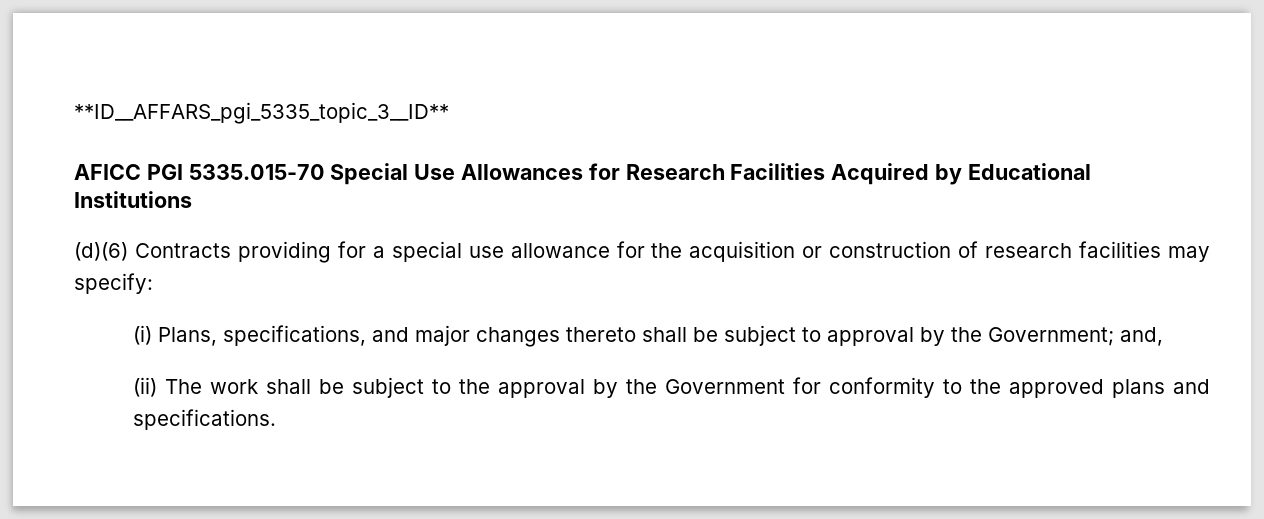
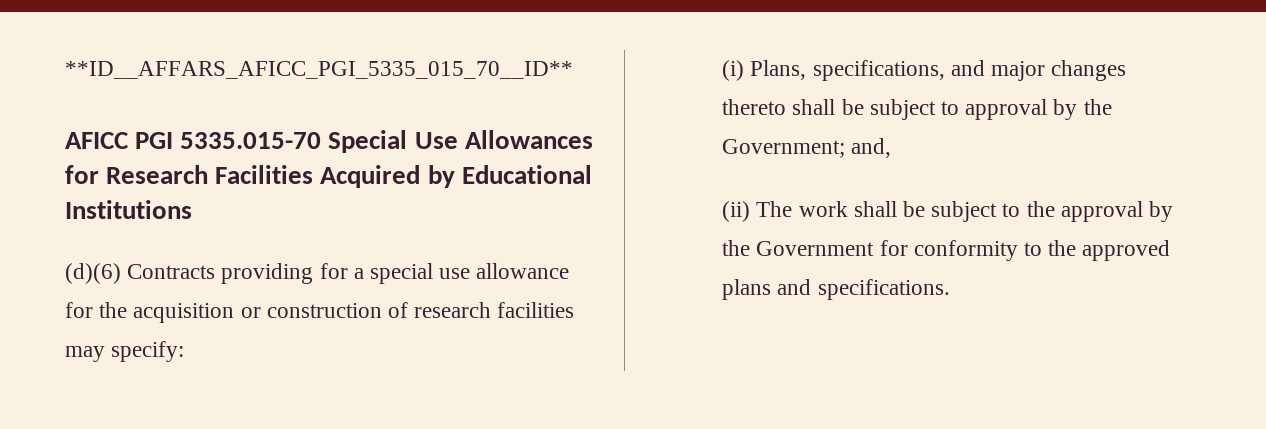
- **ID__AFFARS_pgi_5335_topic_3__ID**
+ **ID__AFFARS_AFICC_PGI_5335_015_70__ID**

